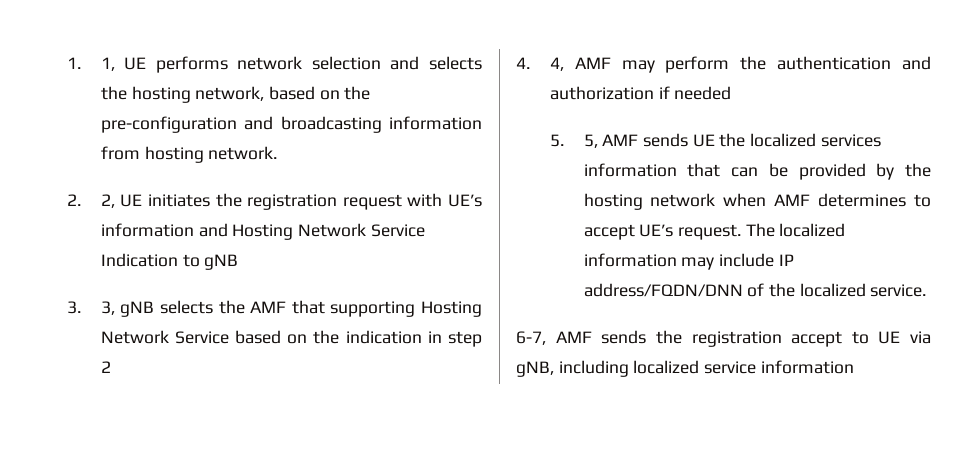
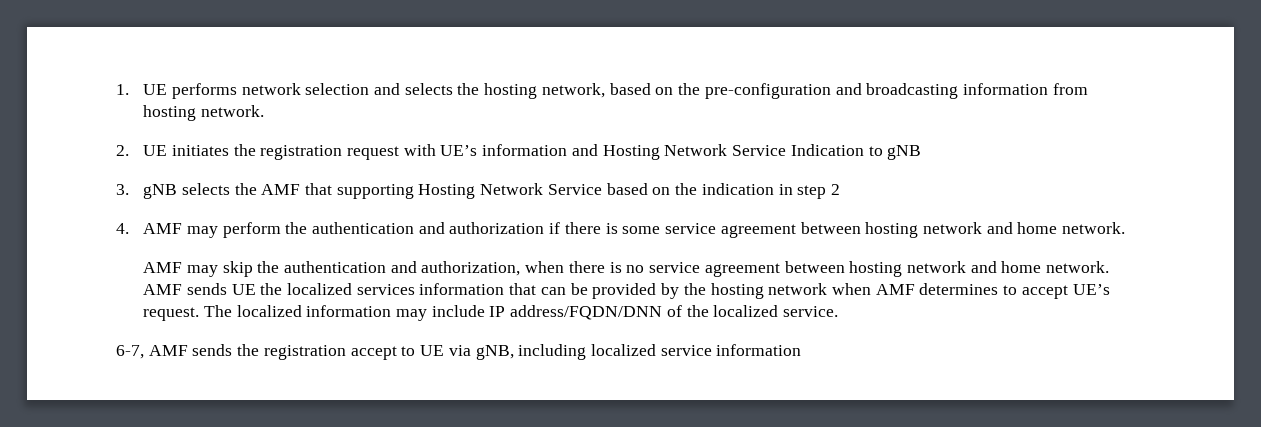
- 1. 1, UE performs network selection and selects the hosting network, based on the pre-configuration and broadcasting information from hosting network.
+ 1. UE performs network selection and selects the hosting network, based on the pre-configuration and broadcasting information from hosting network.
- 2. 2, UE initiates the registration request with UE’s information and Hosting Network Service Indication to gNB
+ 2. UE initiates the registration request with UE’s information and Hosting Network Service Indication to gNB
- 3. 3, gNB selects the AMF that supporting Hosting Network Service based on the indication in step 2
+ 3. gNB selects the AMF that supporting Hosting Network Service based on the indication in step 2
- 4. 4, AMF may perform the authentication and authorization if needed
- 5. 5, AMF sends UE the localized services information that can be provided by the hosting network when AMF determines to accept UE’s request.
+ 4. AMF may perform the authentication and authorization if there is some service agreement between hosting network and home network.
+ AMF may skip the authentication and authorization, when there is no service agreement between hosting network and home network. AMF sends UE the localized services information that can be provided by the hosting network when AMF determines to accept UE’s request.

